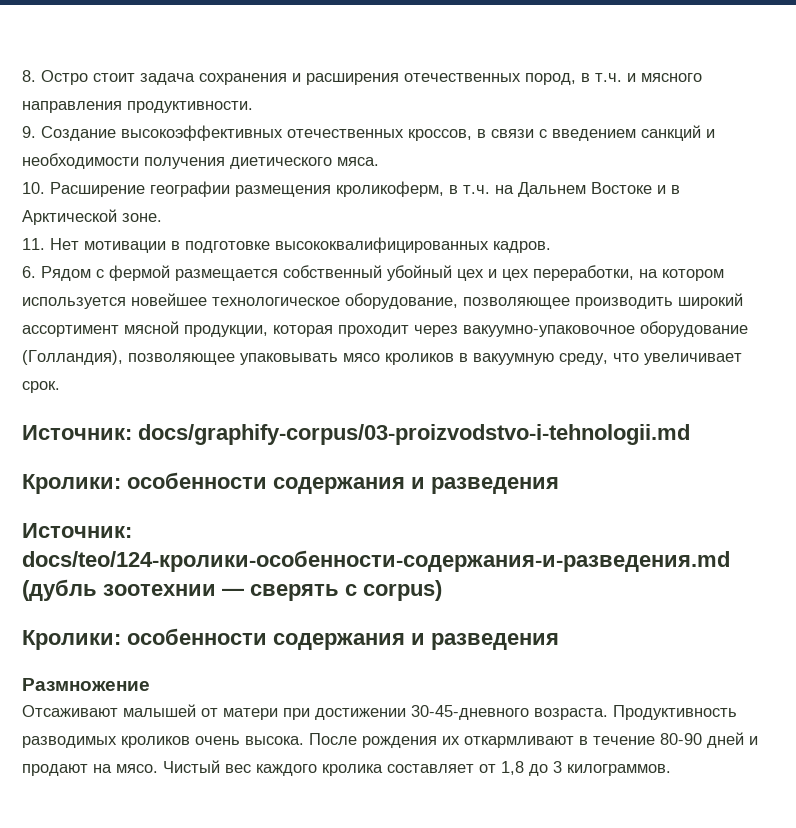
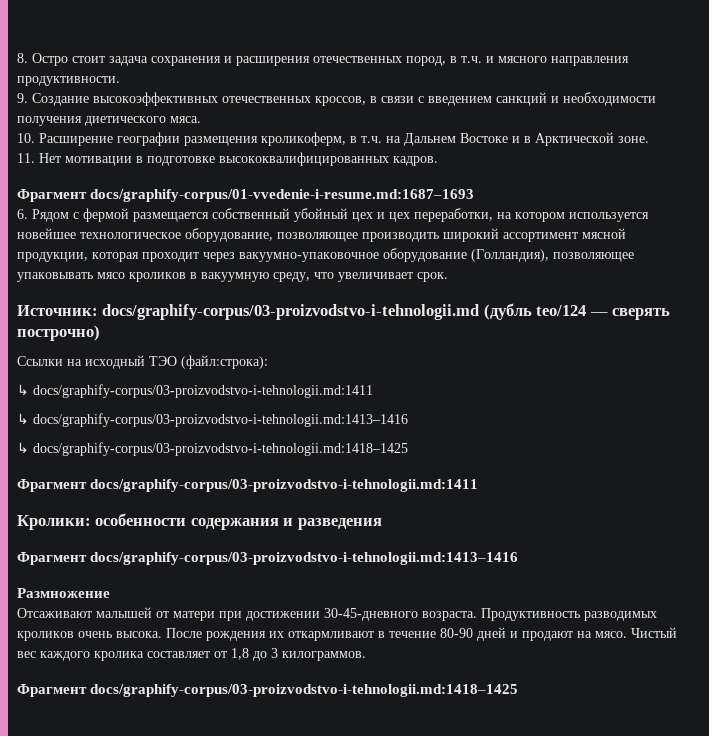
+ Фрагмент docs/graphify-corpus/01-vvedenie-i-resume.md:1687–1693
- Источник: docs/graphify-corpus/03-proizvodstvo-i-tehnologii.md
+ Источник: docs/graphify-corpus/03-proizvodstvo-i-tehnologii.md (дубль teo/124 — сверять построчно)
+ Ссылки на исходный ТЭО (файл:строка):
+ ↳ docs/graphify-corpus/03-proizvodstvo-i-tehnologii.md:1411
+ ↳ docs/graphify-corpus/03-proizvodstvo-i-tehnologii.md:1413–1416
+ ↳ docs/graphify-corpus/03-proizvodstvo-i-tehnologii.md:1418–1425
+ Фрагмент docs/graphify-corpus/03-proizvodstvo-i-tehnologii.md:1411
  Кролики: особенности содержания и разведения
- Источник: docs/teo/124-кролики-особенности-содержания-и-разведения.md (дубль зоотехнии — сверять с corpus)
- Кролики: особенности содержания и разведения
+ Фрагмент docs/graphify-corpus/03-proizvodstvo-i-tehnologii.md:1413–1416
+ Фрагмент docs/graphify-corpus/03-proizvodstvo-i-tehnologii.md:1418–1425

